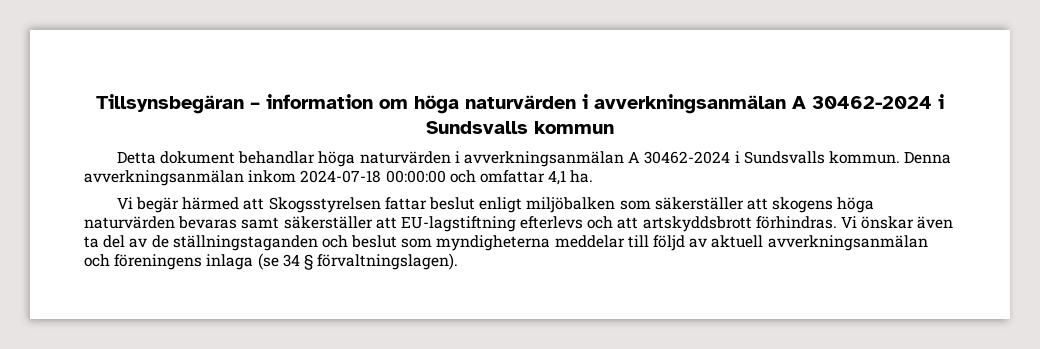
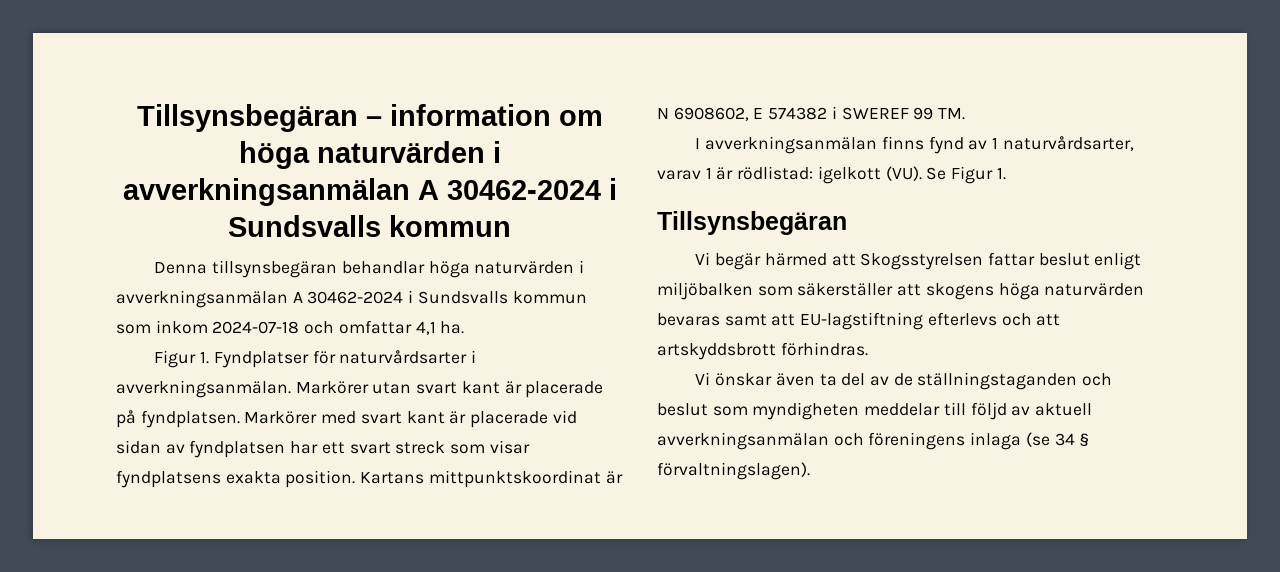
- Detta dokument behandlar höga naturvärden i avverkningsanmälan A 30462-2024 i Sundsvalls kommun. Denna avverkningsanmälan inkom 2024-07-18 00:00:00 och omfattar 4,1 ha.
+ Denna tillsynsbegäran behandlar höga naturvärden i avverkningsanmälan A 30462-2024 i Sundsvalls kommun som inkom 2024-07-18 och omfattar 4,1 ha.
+ Figur 1. Fyndplatser för naturvårdsarter i avverkningsanmälan. Markörer utan svart kant är placerade på fyndplatsen. Markörer med svart kant är placerade vid sidan av fyndplatsen har ett svart streck som visar fyndplatsens exakta position. Kartans mittpunktskoordinat är N 6908602, E 574382 i SWEREF 99 TM.
+ I avverkningsanmälan finns fynd av 1 naturvårdsarter, varav 1 är rödlistad: igelkott (VU). Se Figur 1.
+ Tillsynsbegäran
- Vi begär härmed att Skogsstyrelsen fattar beslut enligt miljöbalken som säkerställer att skogens höga naturvärden bevaras samt säkerställer att EU-lagstiftning efterlevs och att artskyddsbrott förhindras. Vi önskar även ta del av de ställningstaganden och beslut som myndigheterna meddelar till följd av aktuell avverkningsanmälan och föreningens inlaga (se 34 § förvaltningslagen).
+ Vi begär härmed att Skogsstyrelsen fattar beslut enligt miljöbalken som säkerställer att skogens höga naturvärden bevaras samt att EU-lagstiftning efterlevs och att artskyddsbrott förhindras.
+ Vi önskar även ta del av de ställningstaganden och beslut som myndigheten meddelar till följd av aktuell avverkningsanmälan och föreningens inlaga (se 34 § förvaltningslagen).

